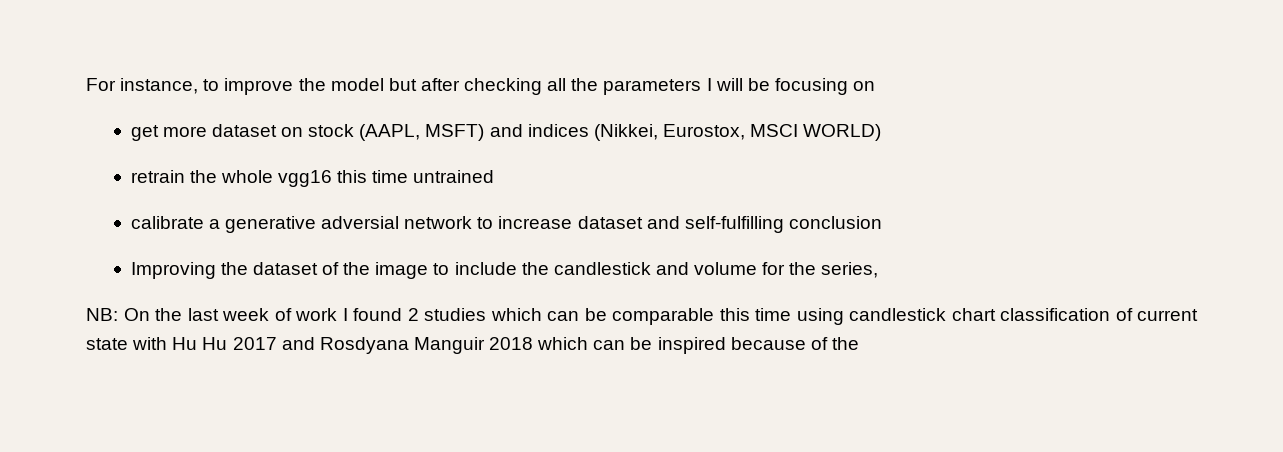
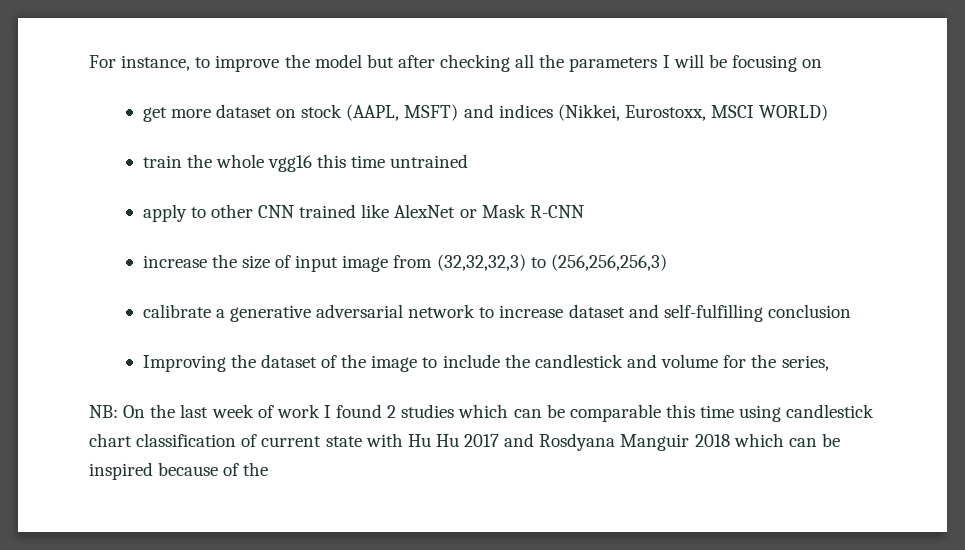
- get more dataset on stock (AAPL, MSFT) and indices (Nikkei, Eurostox, MSCI WORLD)
+ get more dataset on stock (AAPL, MSFT) and indices (Nikkei, Eurostoxx, MSCI WORLD)
- retrain the whole vgg16 this time untrained
+ train the whole vgg16 this time untrained
+ apply to other CNN trained like AlexNet or Mask R-CNN
+ increase the size of input image from (32,32,32,3) to (256,256,256,3)
- calibrate a generative adversial network to increase dataset and self-fulfilling conclusion
+ calibrate a generative adversarial network to increase dataset and self-fulfilling conclusion

